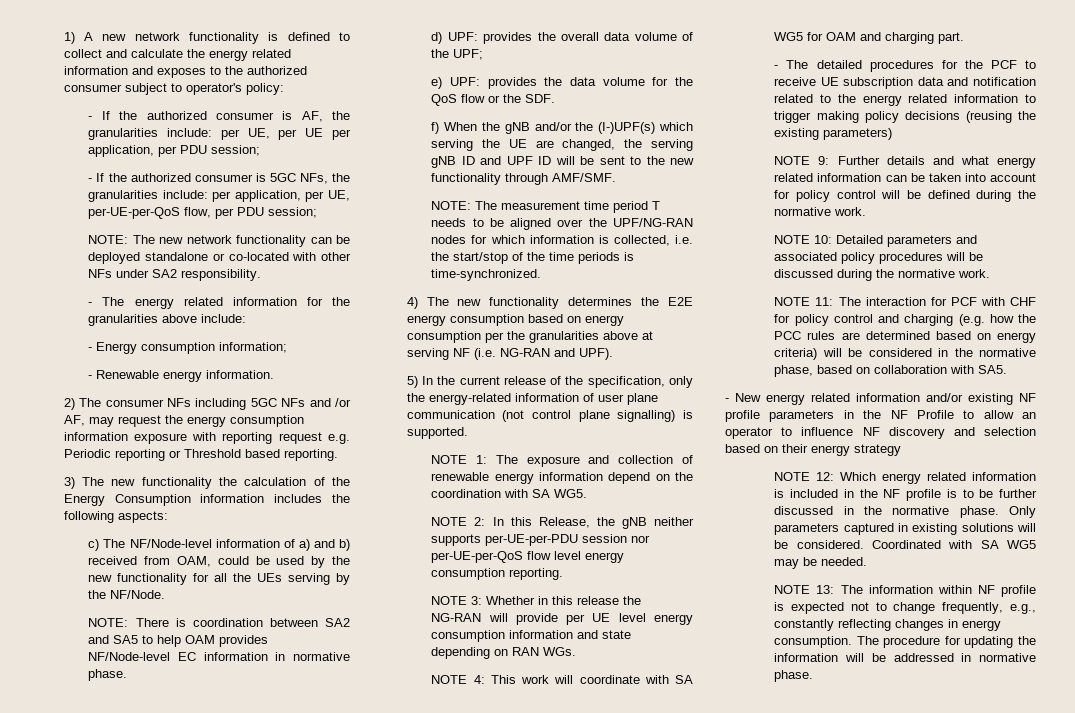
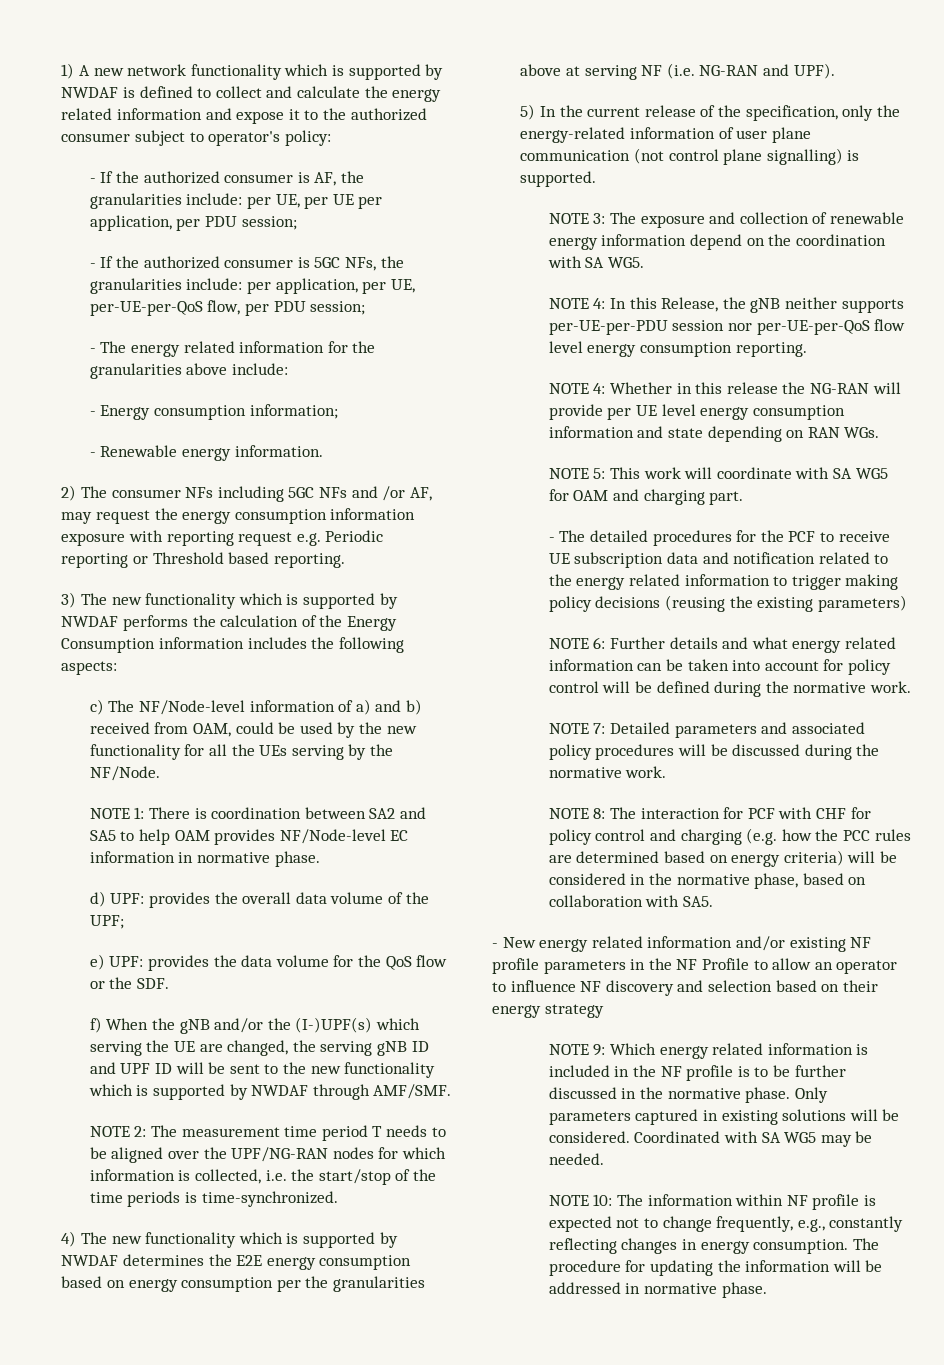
- 1) A new network functionality is defined to collect and calculate the energy related information and exposes to the authorized consumer subject to operator's policy:
+ 1) A new network functionality which is supported by NWDAF is defined to collect and calculate the energy related information and expose it to the authorized consumer subject to operator's policy:
- NOTE: The new network functionality can be deployed standalone or co-located with other NFs under SA2 responsibility.
- 3) The new functionality the calculation of the Energy Consumption information includes the following aspects:
+ 3) The new functionality which is supported by NWDAF performs the calculation of the Energy Consumption information includes the following aspects:
- NOTE: There is coordination between SA2 and SA5 to help OAM provides NF/Node-level EC information in normative phase.
+ NOTE 1: There is coordination between SA2 and SA5 to help OAM provides NF/Node-level EC information in normative phase.
- f) When the gNB and/or the (I-)UPF(s) which serving the UE are changed, the serving gNB ID and UPF ID will be sent to the new functionality through AMF/SMF.
+ f) When the gNB and/or the (I-)UPF(s) which serving the UE are changed, the serving gNB ID and UPF ID will be sent to the new functionality which is supported by NWDAF through AMF/SMF.
- NOTE: The measurement time period T needs to be aligned over the UPF/NG-RAN nodes for which information is collected, i.e. the start/stop of the time periods is time-synchronized.
+ NOTE 2: The measurement time period T needs to be aligned over the UPF/NG-RAN nodes for which information is collected, i.e. the start/stop of the time periods is time-synchronized.
- 4) The new functionality determines the E2E energy consumption based on energy consumption per the granularities above at serving NF (i.e. NG-RAN and UPF).
+ 4) The new functionality which is supported by NWDAF determines the E2E energy consumption based on energy consumption per the granularities above at serving NF (i.e. NG-RAN and UPF).
- NOTE 1: The exposure and collection of renewable energy information depend on the coordination with SA WG5.
+ NOTE 3: The exposure and collection of renewable energy information depend on the coordination with SA WG5.
- NOTE 2: In this Release, the gNB neither supports per-UE-per-PDU session nor per-UE-per-QoS flow level energy consumption reporting.
+ NOTE 4: In this Release, the gNB neither supports per-UE-per-PDU session nor per-UE-per-QoS flow level energy consumption reporting.
- NOTE 3: Whether in this release the NG-RAN will provide per UE level energy consumption information and state depending on RAN WGs.
+ NOTE 4: Whether in this release the NG-RAN will provide per UE level energy consumption information and state depending on RAN WGs.
- NOTE 4: This work will coordinate with SA WG5 for OAM and charging part.
+ NOTE 5: This work will coordinate with SA WG5 for OAM and charging part.
- NOTE 9: Further details and what energy related information can be taken into account for policy control will be defined during the normative work.
+ NOTE 6: Further details and what energy related information can be taken into account for policy control will be defined during the normative work.
- NOTE 10: Detailed parameters and associated policy procedures will be discussed during the normative work.
+ NOTE 7: Detailed parameters and associated policy procedures will be discussed during the normative work.
- NOTE 11: The interaction for PCF with CHF for policy control and charging (e.g. how the PCC rules are determined based on energy criteria) will be considered in the normative phase, based on collaboration with SA5.
+ NOTE 8: The interaction for PCF with CHF for policy control and charging (e.g. how the PCC rules are determined based on energy criteria) will be considered in the normative phase, based on collaboration with SA5.
- NOTE 12: Which energy related information is included in the NF profile is to be further discussed in the normative phase.
+ NOTE 9: Which energy related information is included in the NF profile is to be further discussed in the normative phase.
- NOTE 13: The information within NF profile is expected not to change frequently, e.g., constantly reflecting changes in energy consumption.
+ NOTE 10: The information within NF profile is expected not to change frequently, e.g., constantly reflecting changes in energy consumption.

